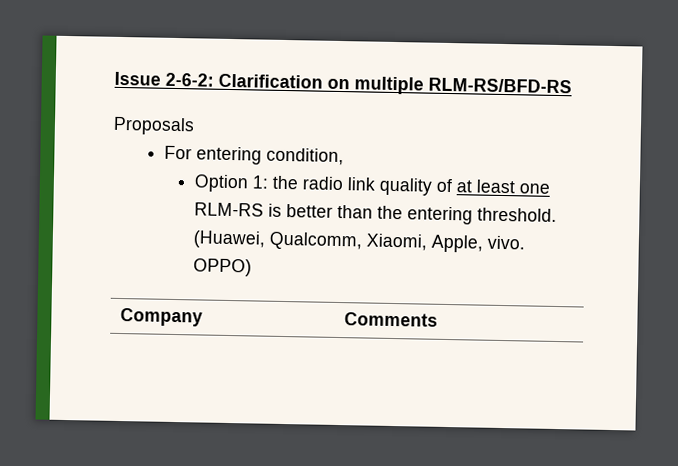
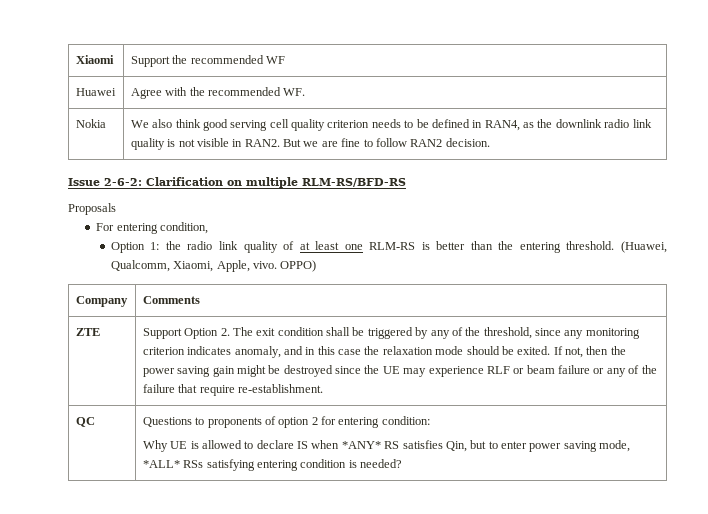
+ Xiaomi | Support the recommended WF
+ Huawei | Agree with the recommended WF.
+ Nokia | We also think good serving cell quality criterion needs to be defined in RAN4, as the downlink radio link quality is not visible in RAN2. But we are fine to follow RAN2 decision.
+ ZTE | Support Option 2. The exit condition shall be triggered by any of the threshold, since any monitoring criterion indicates anomaly, and in this case the relaxation mode should be exited. If not, then the power saving gain might be destroyed since the UE may experience RLF or beam failure or any of the failure that require re-establishment.
+ QC | Questions to proponents of option 2 for entering condition:
+ Why UE is allowed to declare IS when *ANY* RS satisfies Qin, but to enter power saving mode, *ALL* RSs satisfying entering condition is needed?

